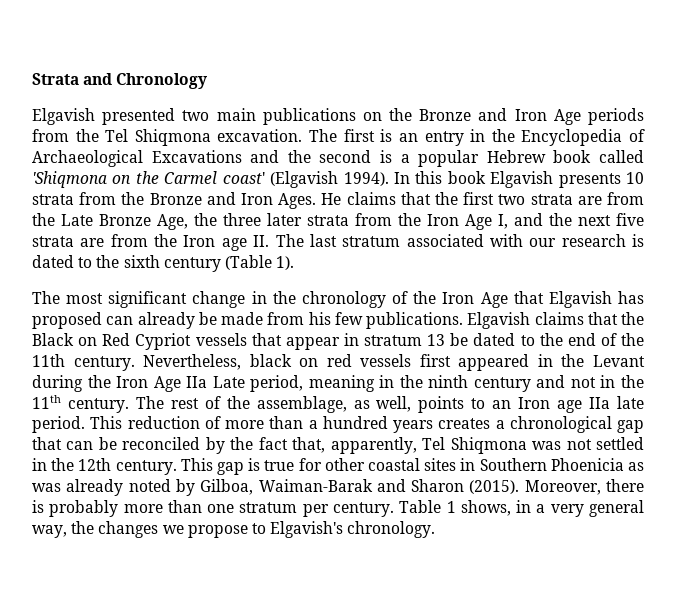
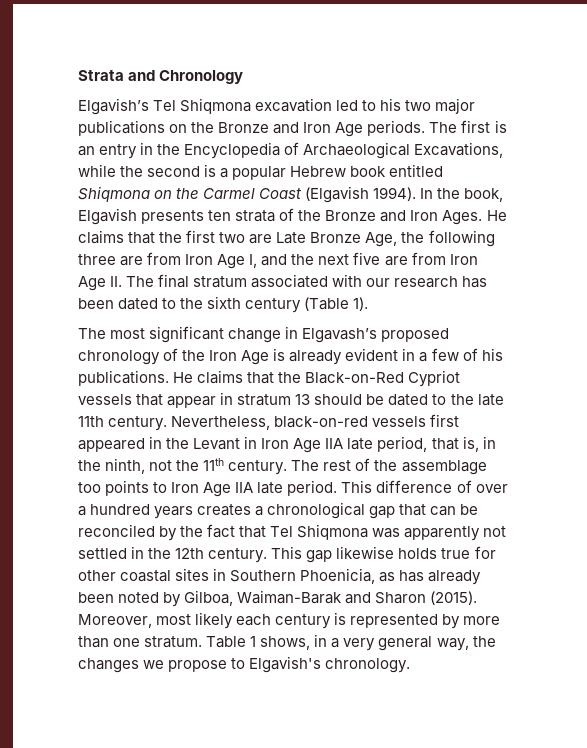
- Elgavish presented two main publications on the Bronze and Iron Age periods from the Tel Shiqmona excavation.
+ Elgavish’s Tel Shiqmona excavation led to his two major publications on the Bronze and Iron Age periods.
- The first is an entry in the Encyclopedia of Archaeological Excavations and the second is a popular Hebrew book called 'Shiqmona on the Carmel coast' (Elgavish 1994).
+ The first is an entry in the Encyclopedia of Archaeological Excavations, while the second is a popular Hebrew book entitled Shiqmona on the Carmel Coast (Elgavish 1994).
- In this book Elgavish presents 10 strata from the Bronze and Iron Ages.
+ In the book, Elgavish presents ten strata of the Bronze and Iron Ages.
- He claims that the first two strata are from the Late Bronze Age, the three later strata from the Iron Age I, and the next five strata are from the Iron age II. The last stratum associated with our research is dated to the sixth century (Table 1).
+ He claims that the first two are Late Bronze Age, the following three are from Iron Age I, and the next five are from Iron Age II. The final stratum associated with our research has been dated to the sixth century (Table 1).
- The most significant change in the chronology of the Iron Age that Elgavish has proposed can already be made from his few publications. Elgavish claims that the Black on Red Cypriot vessels that appear in stratum 13 be dated to the end of the 11th century. Nevertheless, black on red vessels first appeared in the Levant during the Iron Age IIa Late period, meaning in the ninth century and not in the 11th century.
+ The most significant change in Elgavash’s proposed chronology of the Iron Age is already evident in a few of his publications. He claims that the Black-on-Red Cypriot vessels that appear in stratum 13 should be dated to the late 11th century. Nevertheless, black-on-red vessels first appeared in the Levant in Iron Age IIA late period, that is, in the ninth, not the 11th century.
- The rest of the assemblage, as well, points to an Iron age IIa late period. This reduction of more than a hundred years creates a chronological gap that can be reconciled by the fact that, apparently, Tel Shiqmona was not settled in the 12th century.
+ The rest of the assemblage too points to Iron Age IIA late period. This difference of over a hundred years creates a chronological gap that can be reconciled by the fact that Tel Shiqmona was apparently not settled in the 12th century.
- This gap is true for other coastal sites in Southern Phoenicia as was already noted by Gilboa, Waiman-Barak and Sharon (2015).
+ This gap likewise holds true for other coastal sites in Southern Phoenicia, as has already been noted by Gilboa, Waiman-Barak and Sharon (2015).
- Moreover, there is probably more than one stratum per century.
+ Moreover, most likely each century is represented by more than one stratum.

